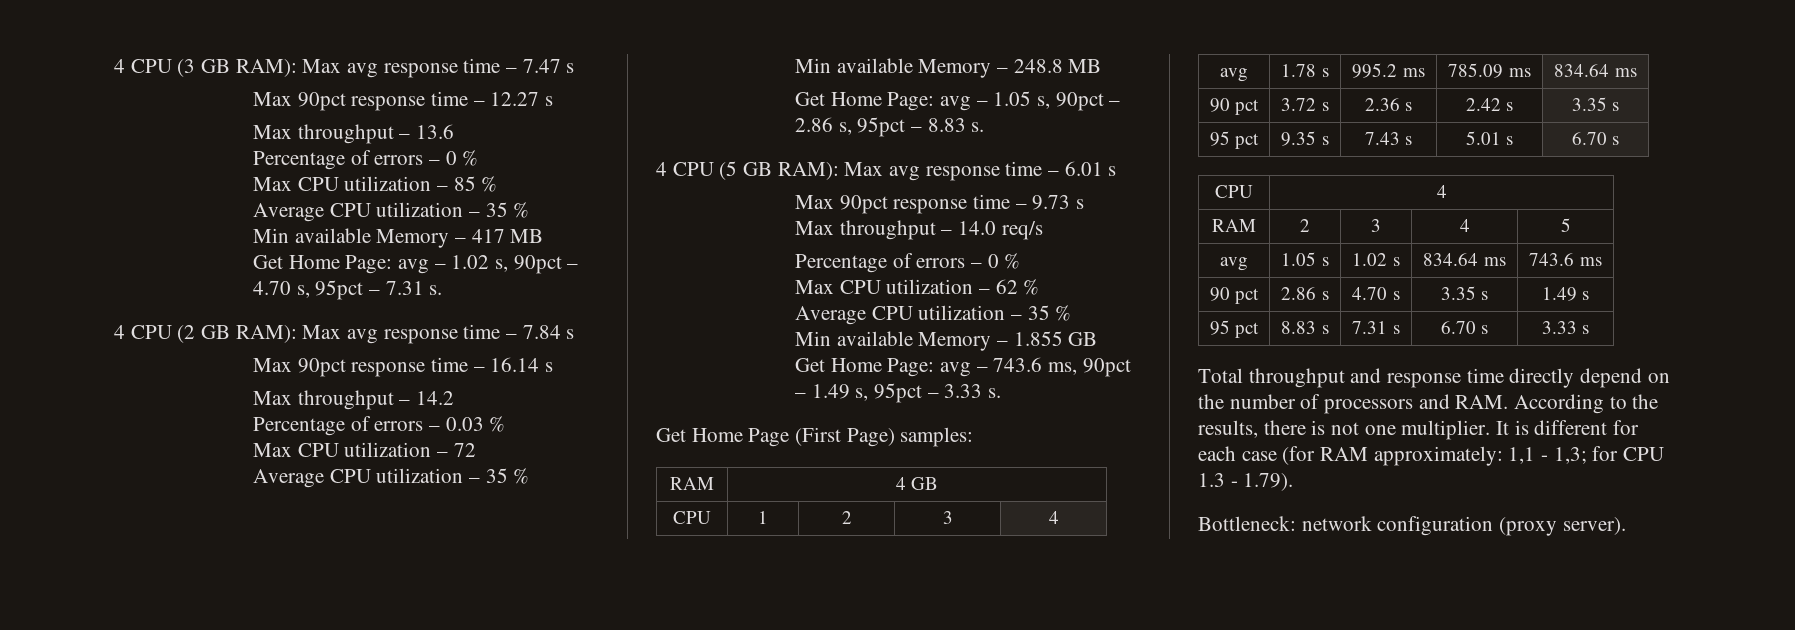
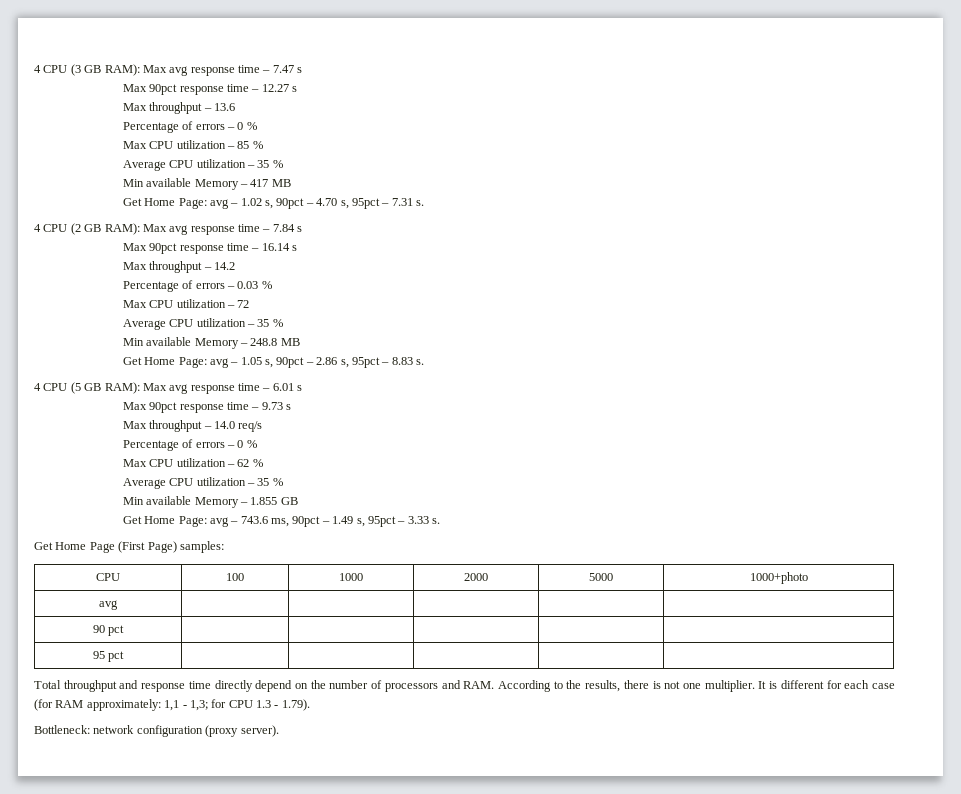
- RAM | 4 GB
- CPU | 1 | 2 | 3 | 4
- avg | 1.78 s | 995.2 ms | 785.09 ms | 834.64 ms
- 90 pct | 3.72 s | 2.36 s | 2.42 s | 3.35 s
- 95 pct | 9.35 s | 7.43 s | 5.01 s | 6.70 s
- CPU | 4
- RAM | 2 | 3 | 4 | 5
- avg | 1.05 s | 1.02 s | 834.64 ms | 743.6 ms
- 90 pct | 2.86 s | 4.70 s | 3.35 s | 1.49 s
- 95 pct | 8.83 s | 7.31 s | 6.70 s | 3.33 s
+ CPU | 100 | 1000 | 2000 | 5000 | 1000+photo
+ avg | | | | |
+ 90 pct | | | | |
+ 95 pct | | | | |

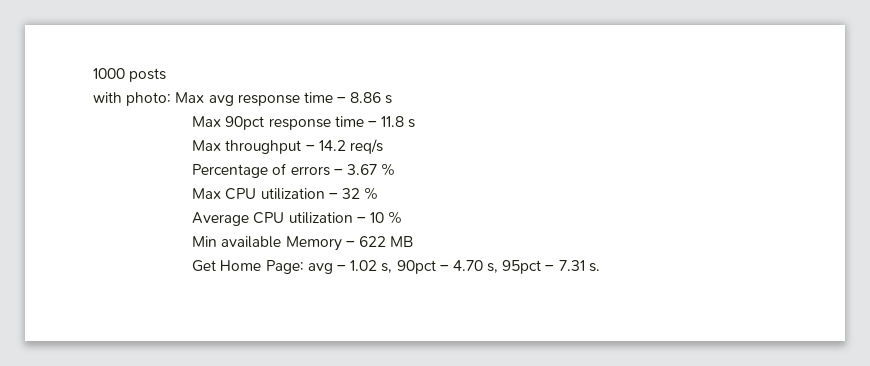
- 4 CPU (3 GB RAM): Max avg response time – 7.47 s
- Max 90pct response time – 12.27 s
- Max throughput – 13.6
- Percentage of errors – 0 %
- Max CPU utilization – 85 %
- Average CPU utilization – 35 %
- Min available Memory – 417 MB
+ 1000 posts
+ with photo: Max avg response time – 8.86 s
+ Max 90pct response time – 11.8 s
+ Max throughput – 14.2 req/s
+ Percentage of errors – 3.67 %
+ Max CPU utilization – 32 %
+ Average CPU utilization – 10 %
+ Min available Memory – 622 MB
- 4 CPU (2 GB RAM): Max avg response time – 7.84 s
- Max 90pct response time – 16.14 s
- Max throughput – 14.2
- Percentage of errors – 0.03 %
- Max CPU utilization – 72
- Average CPU utilization – 35 %
- Min available Memory – 248.8 MB
- Get Home Page: avg – 1.05 s, 90pct – 2.86 s, 95pct – 8.83 s.
- 4 CPU (5 GB RAM): Max avg response time – 6.01 s
- Max 90pct response time – 9.73 s
- Max throughput – 14.0 req/s
- Percentage of errors – 0 %
- Max CPU utilization – 62 %
- Average CPU utilization – 35 %
- Min available Memory – 1.855 GB
- Get Home Page: avg – 743.6 ms, 90pct – 1.49 s, 95pct – 3.33 s.
- Get Home Page (First Page) samples:
- CPU | 100 | 1000 | 2000 | 5000 | 1000+photo
- avg | | | | |
- 90 pct | | | | |
- 95 pct | | | | |
- Total throughput and response time directly depend on the number of processors and RAM. According to the results, there is not one multiplier. It is different for each case (for RAM approximately: 1,1 - 1,3; for CPU 1.3 - 1.79).
- Bottleneck: network configuration (proxy server).

